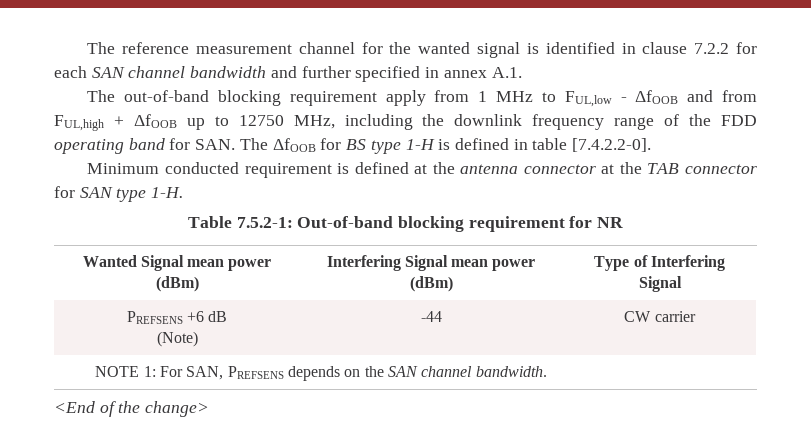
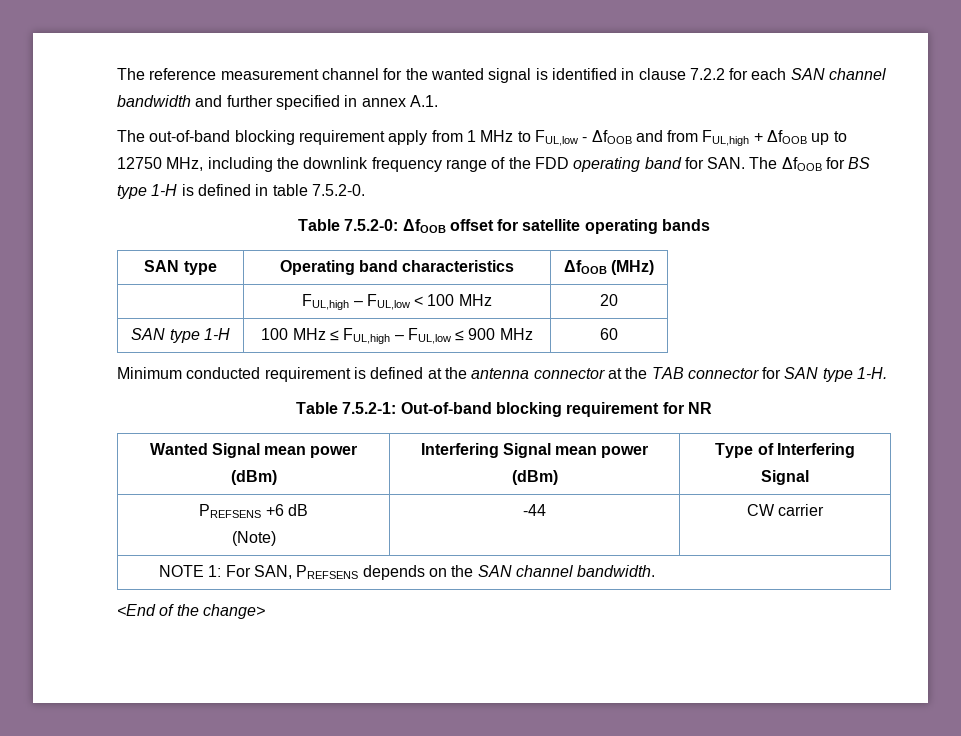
- The out-of-band blocking requirement apply from 1 MHz to FUL,low - ΔfOOB and from FUL,high + ΔfOOB up to 12750 MHz, including the downlink frequency range of the FDD operating band for SAN. The ΔfOOB for BS type 1-H is defined in table [7.4.2.2-0].
+ The out-of-band blocking requirement apply from 1 MHz to FUL,low - ΔfOOB and from FUL,high + ΔfOOB up to 12750 MHz, including the downlink frequency range of the FDD operating band for SAN. The ΔfOOB for BS type 1-H is defined in table 7.5.2-0.
+ Table 7.5.2-0: ΔfOOB offset for satellite operating bands
+ SAN type | Operating band characteristics | ΔfOOB (MHz)
+ | FUL,high – FUL,low < 100 MHz | 20
+ SAN type 1-H | 100 MHz ≤ FUL,high – FUL,low ≤ 900 MHz | 60

